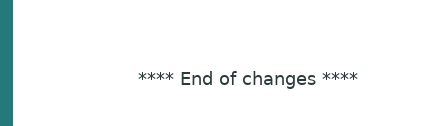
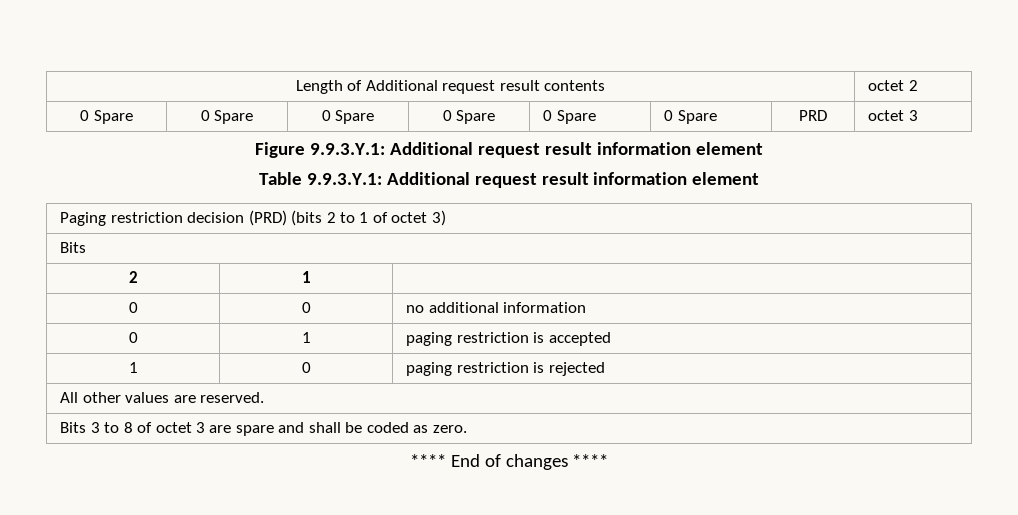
+ Length of Additional request result contents | octet 2
+ 0 Spare | 0 Spare | 0 Spare | 0 Spare | 0 Spare | 0 Spare | PRD | octet 3
+ Figure 9.9.3.Y.1: Additional request result information element
+ Table 9.9.3.Y.1: Additional request result information element
+ Paging restriction decision (PRD) (bits 2 to 1 of octet 3)
+ Bits
+ 2 | 1 |
+ 0 | 0 | no additional information
+ 0 | 1 | paging restriction is accepted
+ 1 | 0 | paging restriction is rejected
+ All other values are reserved.
+ Bits 3 to 8 of octet 3 are spare and shall be coded as zero.

